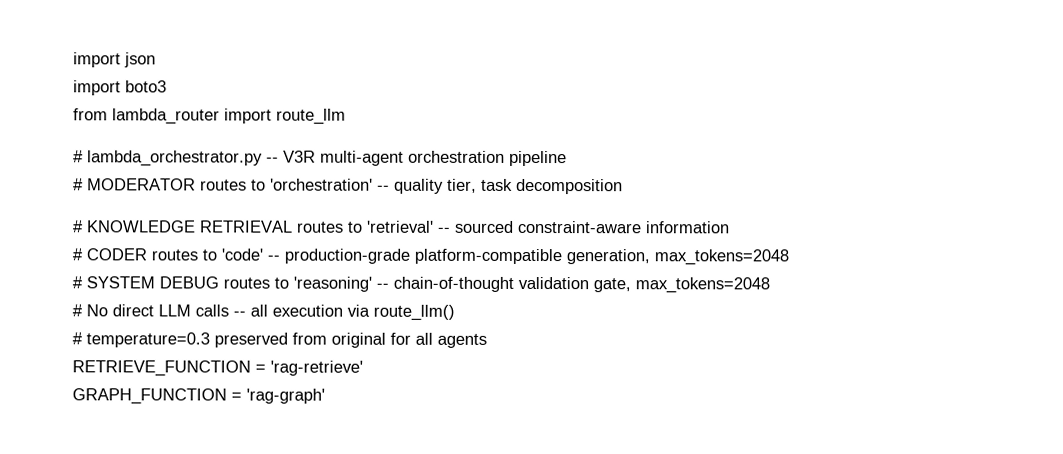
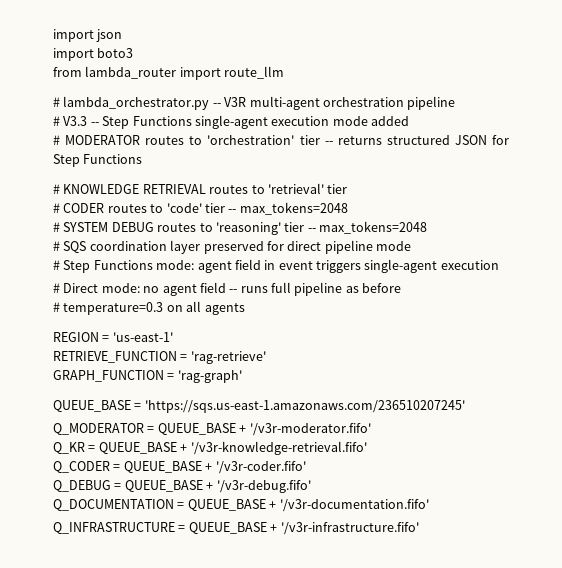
+ # V3.3 -- Step Functions single-agent execution mode added
- # MODERATOR routes to 'orchestration' -- quality tier, task decomposition
+ # MODERATOR routes to 'orchestration' tier -- returns structured JSON for Step Functions
- # KNOWLEDGE RETRIEVAL routes to 'retrieval' -- sourced constraint-aware information
+ # KNOWLEDGE RETRIEVAL routes to 'retrieval' tier
- # CODER routes to 'code' -- production-grade platform-compatible generation, max_tokens=2048
+ # CODER routes to 'code' tier -- max_tokens=2048
- # SYSTEM DEBUG routes to 'reasoning' -- chain-of-thought validation gate, max_tokens=2048
- # No direct LLM calls -- all execution via route_llm()
- # temperature=0.3 preserved from original for all agents
+ # SYSTEM DEBUG routes to 'reasoning' tier -- max_tokens=2048
+ # SQS coordination layer preserved for direct pipeline mode
+ # Step Functions mode: agent field in event triggers single-agent execution
+ # Direct mode: no agent field -- runs full pipeline as before
+ # temperature=0.3 on all agents
+ REGION = 'us-east-1'
+ QUEUE_BASE = 'https://sqs.us-east-1.amazonaws.com/236510207245'
+ Q_MODERATOR = QUEUE_BASE + '/v3r-moderator.fifo'
+ Q_KR = QUEUE_BASE + '/v3r-knowledge-retrieval.fifo'
+ Q_CODER = QUEUE_BASE + '/v3r-coder.fifo'
+ Q_DEBUG = QUEUE_BASE + '/v3r-debug.fifo'
+ Q_DOCUMENTATION = QUEUE_BASE + '/v3r-documentation.fifo'
+ Q_INFRASTRUCTURE = QUEUE_BASE + '/v3r-infrastructure.fifo'

